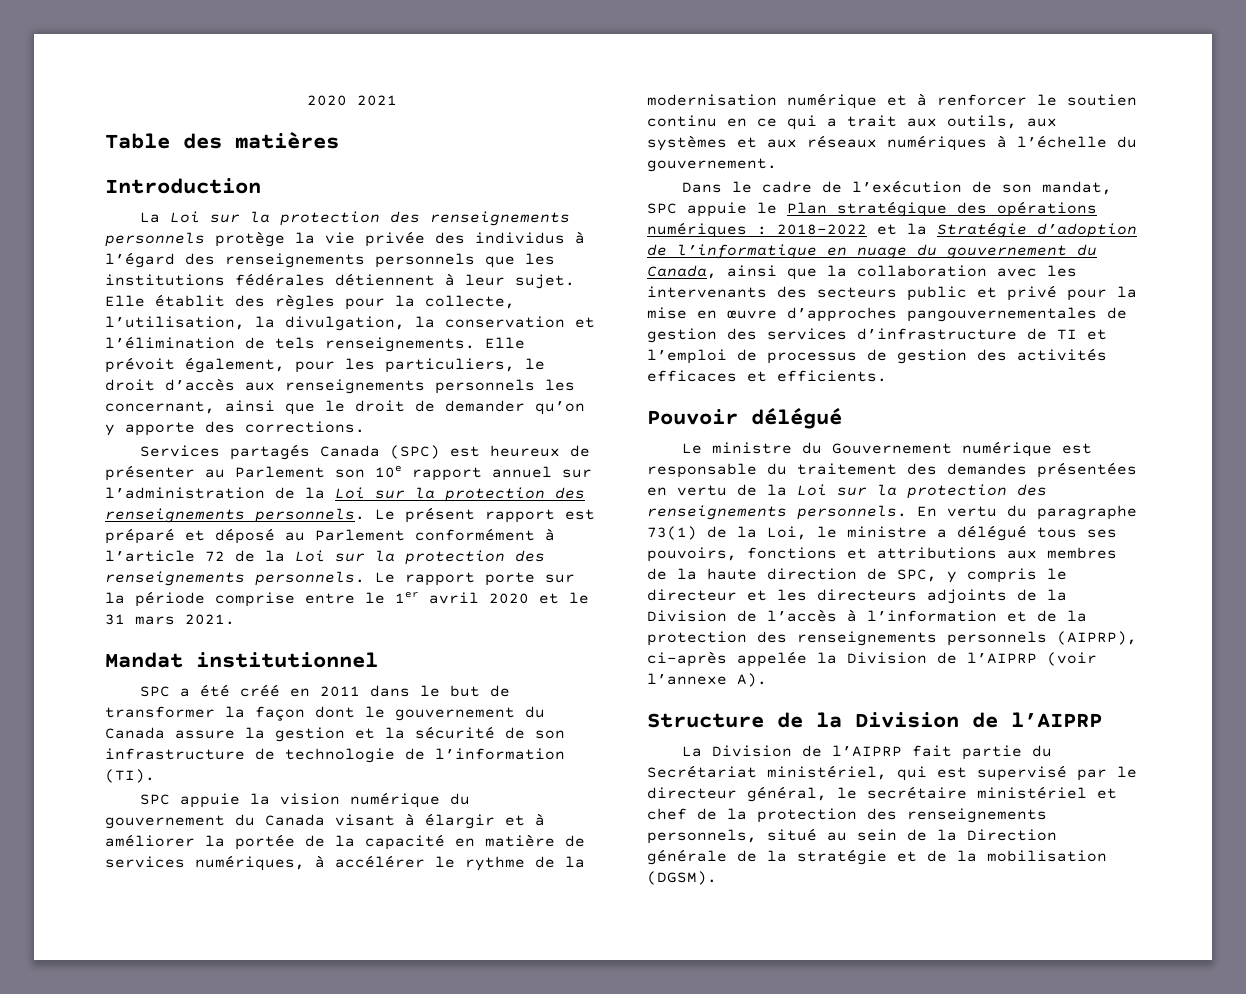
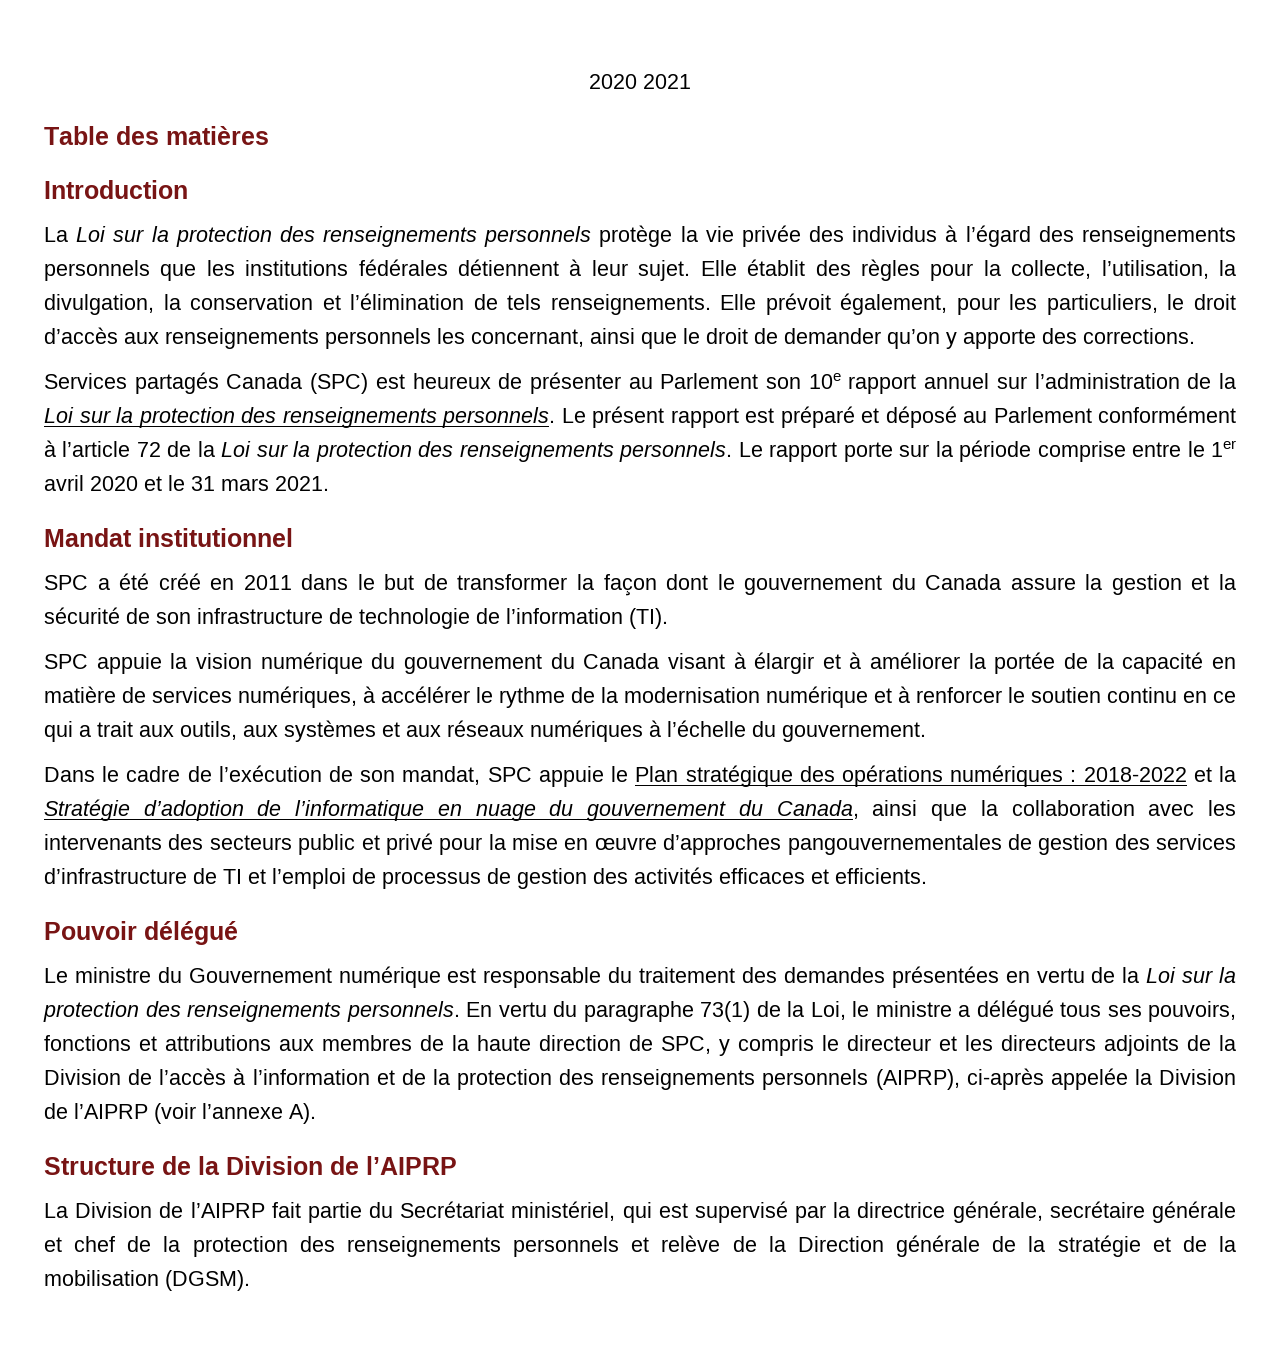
- La Division de l’AIPRP fait partie du Secrétariat ministériel, qui est supervisé par le directeur général, le secrétaire ministériel et chef de la protection des renseignements personnels, situé au sein de la Direction générale de la stratégie et de la mobilisation (DGSM).
+ La Division de l’AIPRP fait partie du Secrétariat ministériel, qui est supervisé par la directrice générale, secrétaire générale et chef de la protection des renseignements personnels et relève de la Direction générale de la stratégie et de la mobilisation (DGSM).

